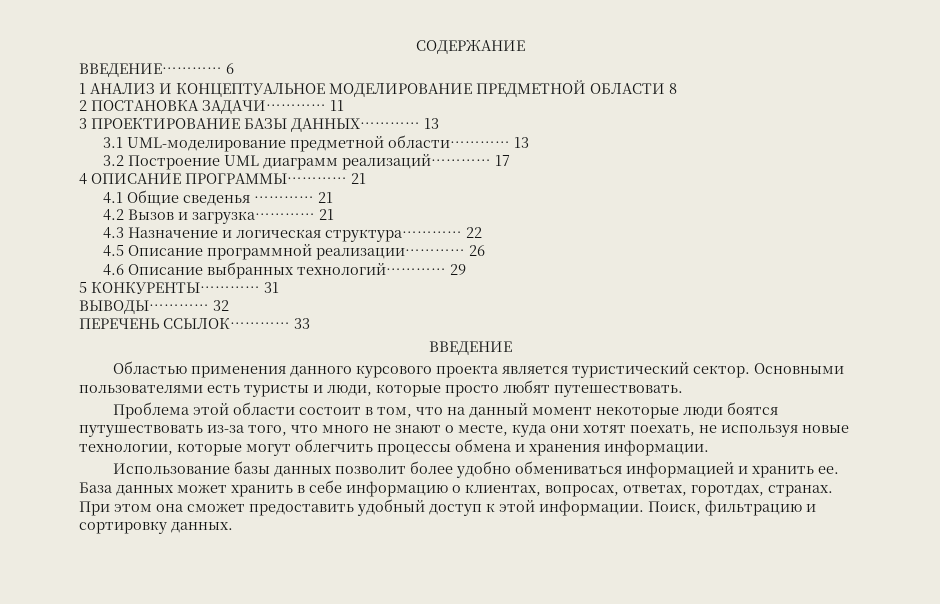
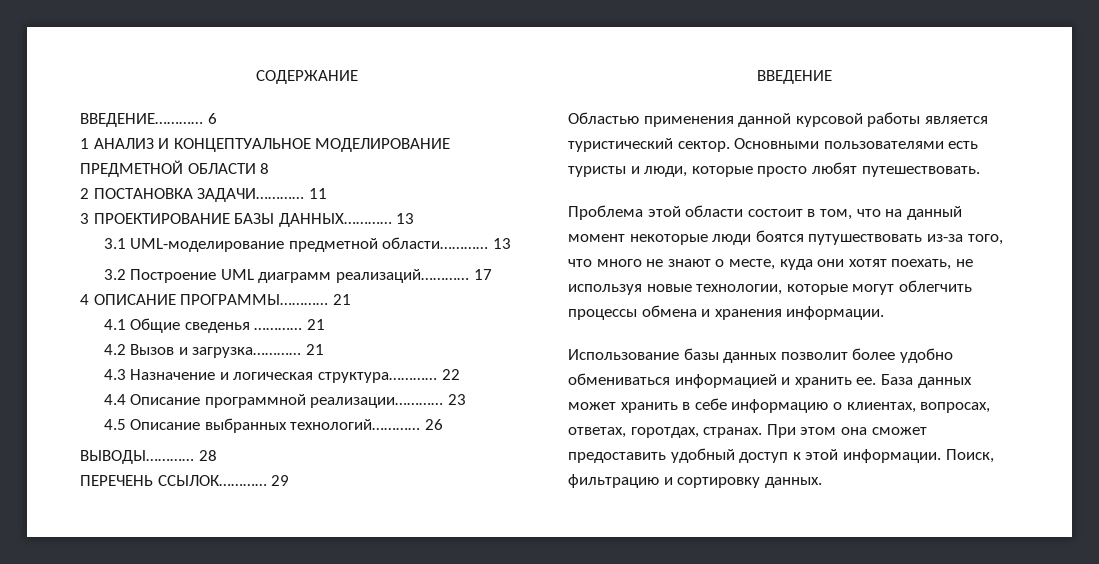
- 4.5 Описание программной реализации…………
+ 4.4 Описание программной реализации…………
- 26
- 4.6 Описание выбранных технологий…………
+ 23
+ 4.5 Описание выбранных технологий…………
- 29
- 5 КОНКУРЕНТЫ………… 31
+ 26
- 32
+ 28
- 33
+ 29
- Областью применения данного курсового проекта является туристический сектор.
+ Областью применения данной курсовой работы является туристический сектор.

